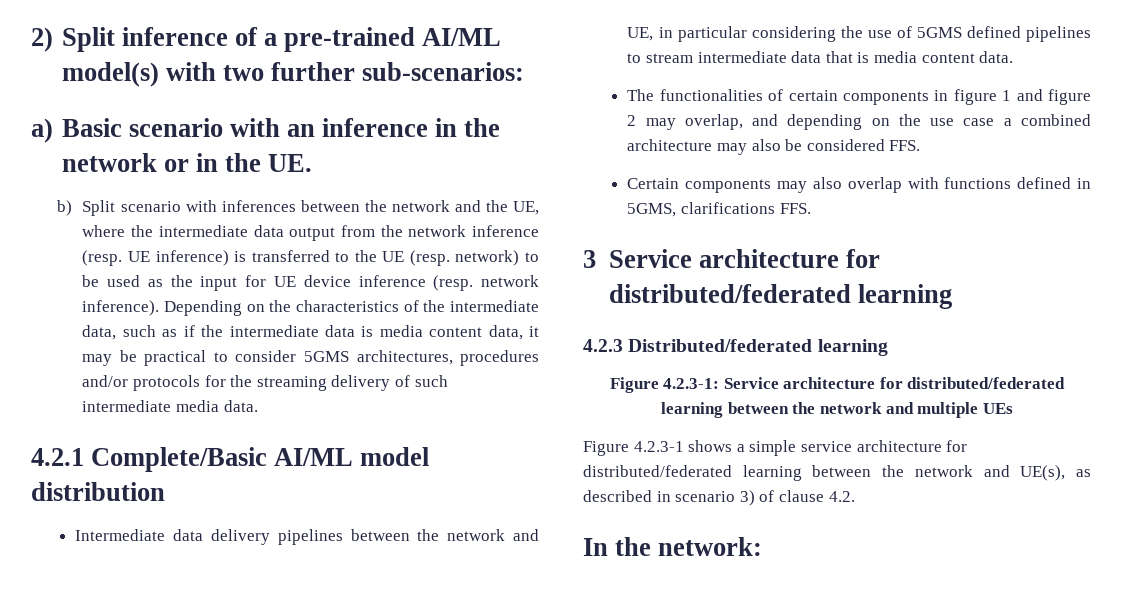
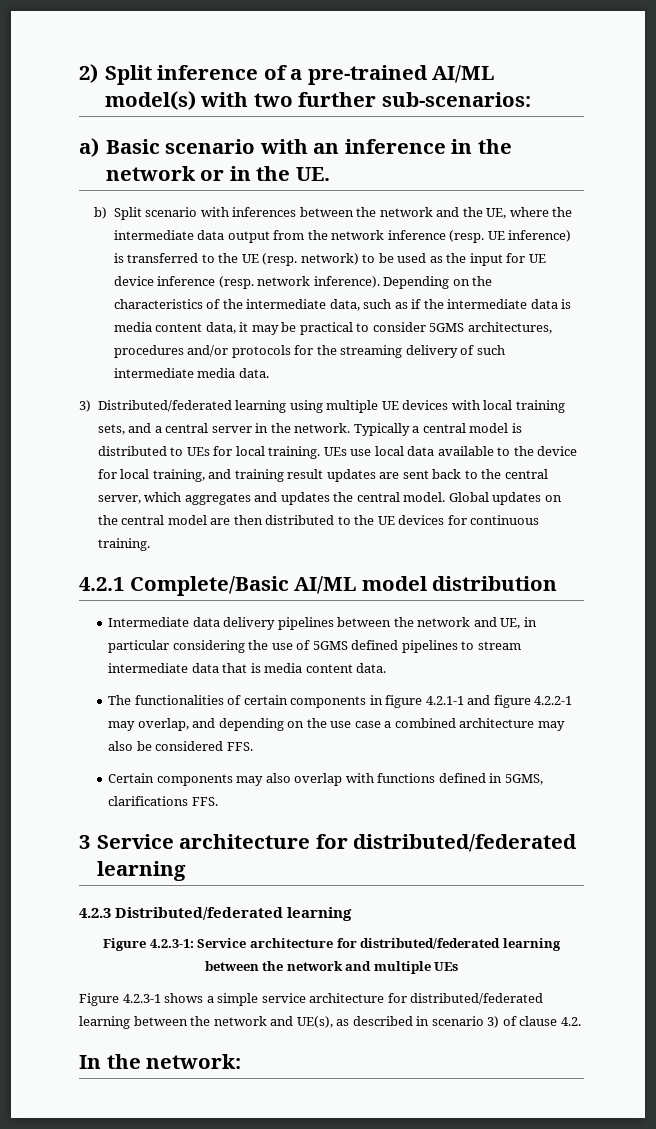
+ 3) Distributed/federated learning using multiple UE devices with local training sets, and a central server in the network. Typically a central model is distributed to UEs for local training. UEs use local data available to the device for local training, and training result updates are sent back to the central server, which aggregates and updates the central model. Global updates on the central model are then distributed to the UE devices for continuous training.
- The functionalities of certain components in figure 1 and figure 2 may overlap, and depending on the use case a combined architecture may also be considered FFS.
+ The functionalities of certain components in figure 4.2.1-1 and figure 4.2.2-1 may overlap, and depending on the use case a combined architecture may also be considered FFS.

